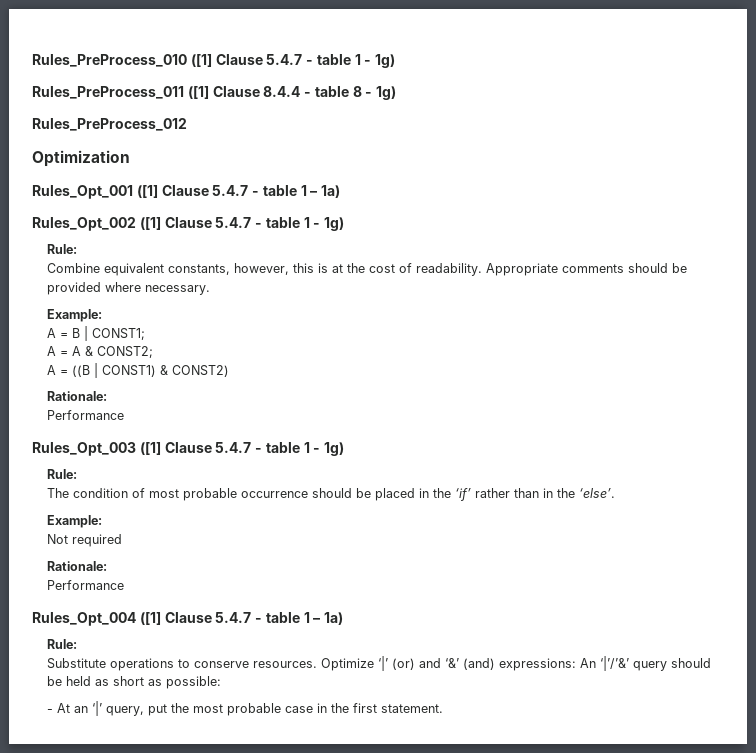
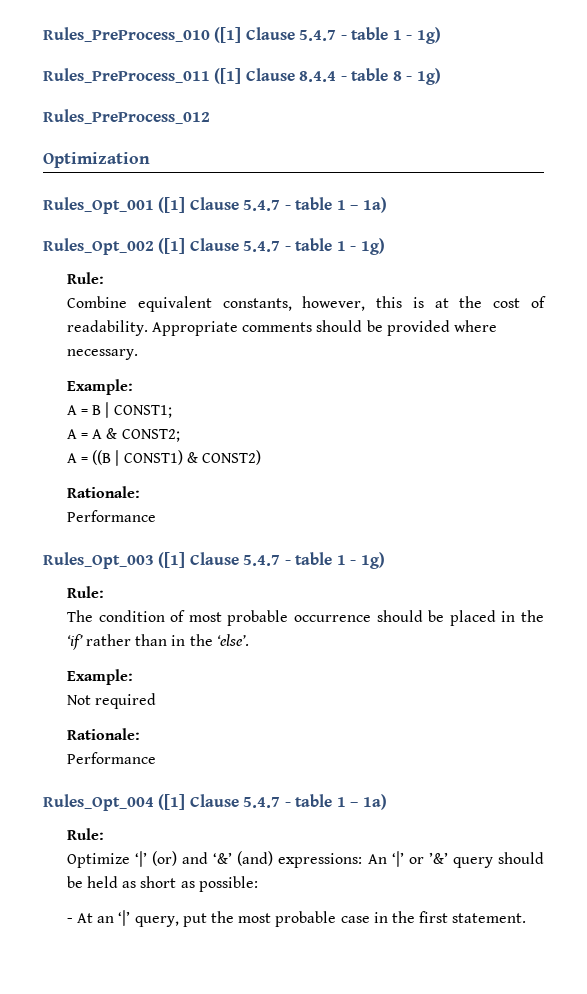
- Substitute operations to conserve resources. Optimize ‘|’ (or) and ‘&’ (and) expressions: An ‘|’/’&’ query should be held as short as possible:
+ Optimize ‘|’ (or) and ‘&’ (and) expressions: An ‘|’ or ’&’ query should be held as short as possible:

